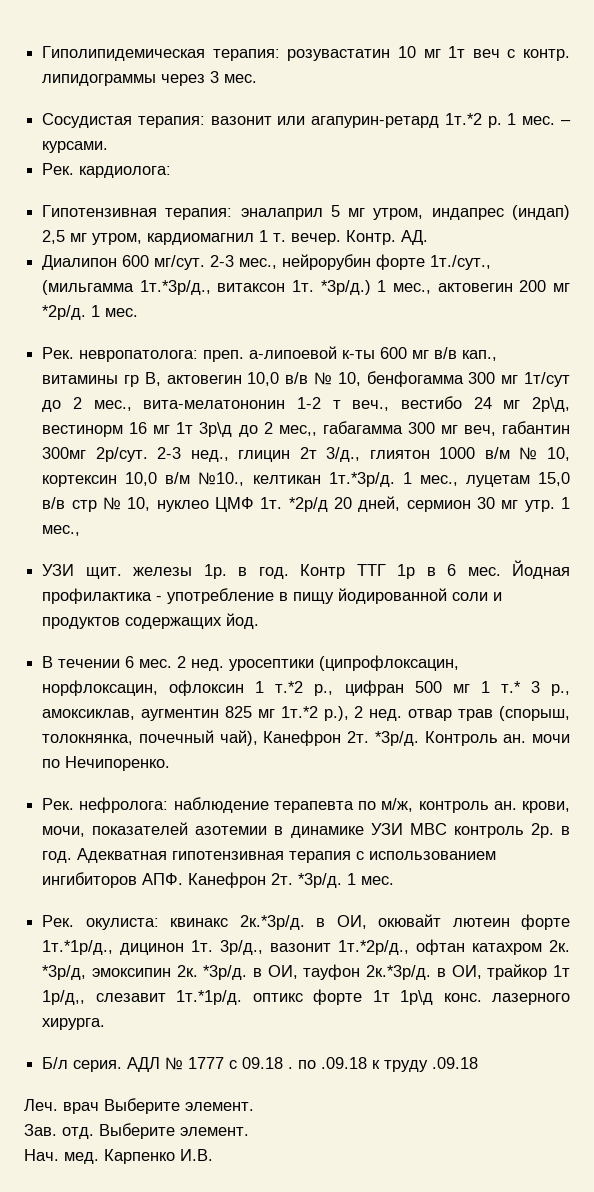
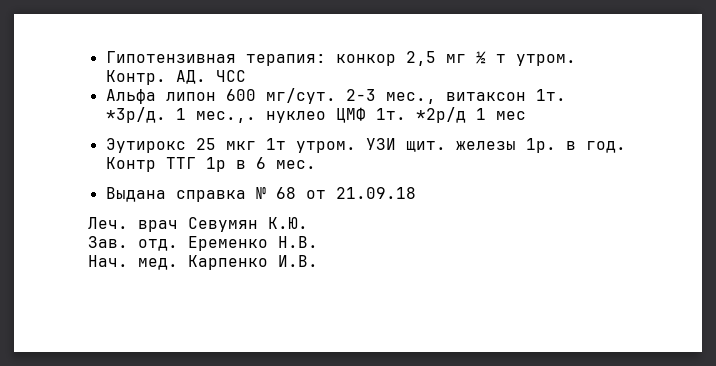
- Гиполипидемическая терапия: розувастатин 10 мг 1т веч с контр. липидограммы через 3 мес.
- Сосудистая терапия: вазонит или агапурин-ретард 1т.*2 р. 1 мес. – курсами.
- Рек. кардиолога:
- Гипотензивная терапия: эналаприл 5 мг утром, индапрес (индап) 2,5 мг утром, кардиомагнил 1 т. вечер.
+ Гипотензивная терапия: конкор 2,5 мг ½ т утром.
- АД.
- Диалипон 600 мг/сут.
+ АД. ЧСС
+ Альфа липон 600 мг/сут.
- 2-3 мес., нейрорубин форте 1т./сут., (мильгамма 1т.*3р/д., витаксон 1т. *3р/д.) 1 мес., актовегин 200 мг *2р/д. 1 мес.
- Рек. невропатолога: преп. а-липоевой к-ты 600 мг в/в кап., витамины гр В, актовегин 10,0 в/в № 10, бенфогамма 300 мг 1т/сут до 2 мес., вита-мелатононин 1-2 т веч., вестибо 24 мг 2р\д, вестинорм 16 мг 1т 3р\д до 2 мес,, габагамма 300 мг веч, габантин 300мг 2р/сут. 2-3 нед., глицин 2т 3/д., глиятон 1000 в/м № 10, кортексин 10,0 в/м №10., келтикан 1т.*3р/д. 1 мес., луцетам 15,0 в/в стр № 10, нуклео ЦМФ 1т. *2р/д 20 дней, сермион 30 мг утр. 1 мес.,
- УЗИ щит. железы 1р. в год.
+ 2-3 мес., витаксон 1т. *3р/д. 1 мес.,. нуклео ЦМФ 1т. *2р/д 1 мес
+ Эутирокс 25 мкг 1т утром. УЗИ щит. железы 1р. в год.
- Контр ТТГ 1р в 6 мес. Йодная профилактика - употребление в пищу йодированной соли и продуктов содержащих йод.
- В течении 6 мес. 2 нед. уросептики (ципрофлоксацин, норфлоксацин, офлоксин 1 т.*2 р., цифран 500 мг 1 т.* 3 р., амоксиклав, аугментин 825 мг 1т.*2 р.), 2 нед. отвар трав (спорыш, толокнянка, почечный чай), Канефрон 2т. *3р/д. Контроль ан. мочи по Нечипоренко.
- Рек. нефролога: наблюдение терапевта по м/ж, контроль ан. крови, мочи, показателей азотемии в динамике УЗИ МВС контроль 2р. в год. Адекватная гипотензивная терапия с использованием ингибиторов АПФ. Канефрон 2т. *3р/д. 1 мес.
- Рек. окулиста: квинакс 2к.*3р/д. в ОИ, окювайт лютеин форте 1т.*1р/д., дицинон 1т. 3р/д., вазонит 1т.*2р/д., офтан катахром 2к. *3р/д, эмоксипин 2к. *3р/д. в ОИ, тауфон 2к.*3р/д. в ОИ, трайкор 1т 1р/д,, слезавит 1т.*1р/д. оптикс форте 1т 1р\д конс. лазерного хирурга.
- Б/л серия. АДЛ № 1777 с 09.18 . по .09.18 к труду .09.18
+ Контр ТТГ 1р в 6 мес.
+ Выдана справка № 68 от 21.09.18
- Леч. врач Выберите элемент.
+ Леч. врач Севумян К.Ю.
- Зав. отд. Выберите элемент.
+ Зав. отд. Еременко Н.В.

